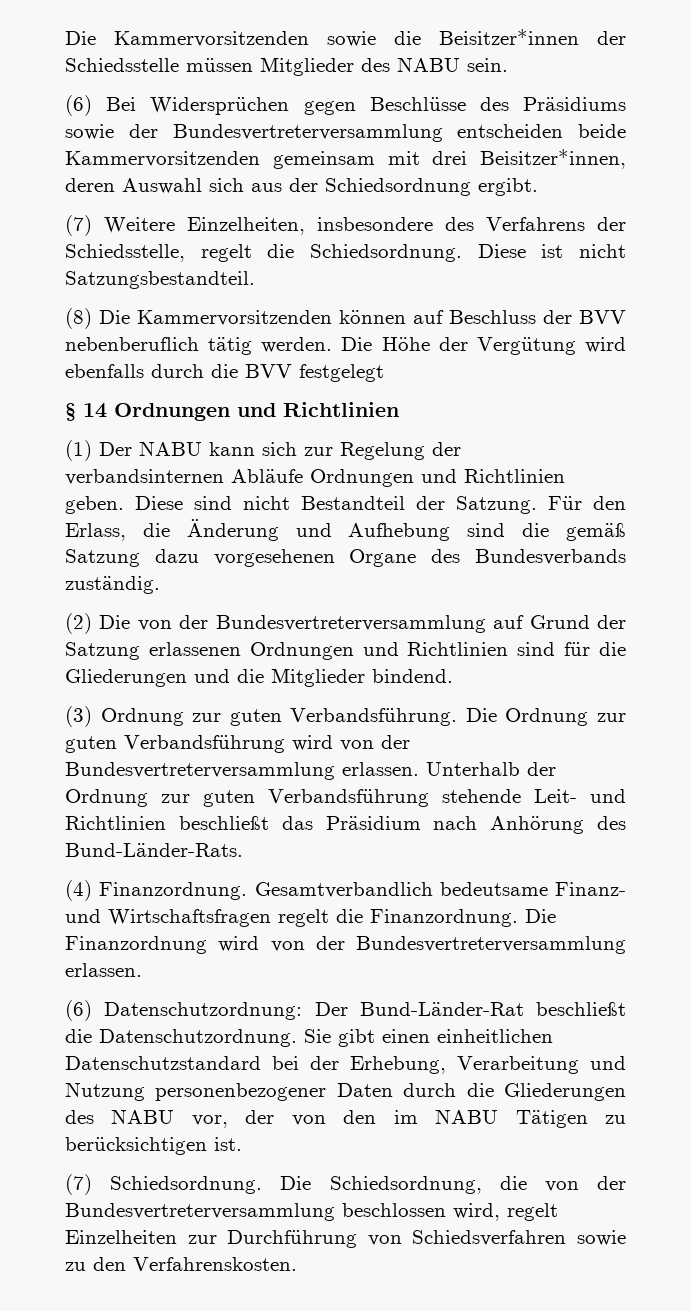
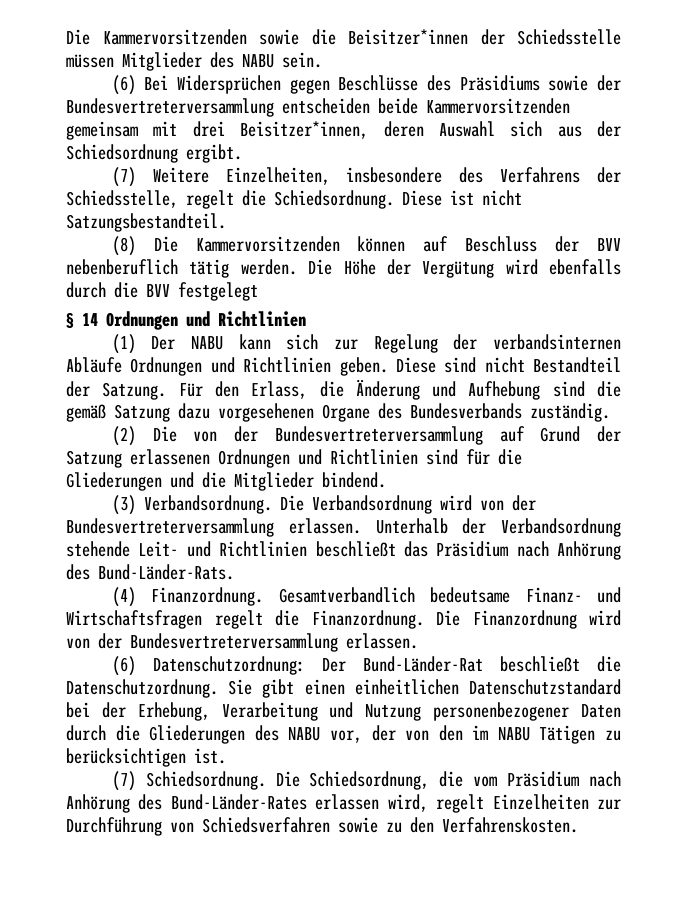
- (3) Ordnung zur guten Verbandsführung. Die Ordnung zur guten Verbandsführung wird von der Bundesvertreterversammlung erlassen.
+ (3) Verbandsordnung. Die Verbandsordnung wird von der Bundesvertreterversammlung erlassen.
- Unterhalb der Ordnung zur guten Verbandsführung stehende Leit- und Richtlinien beschließt das Präsidium nach Anhörung des Bund-Länder-Rats.
+ Unterhalb der Verbandsordnung stehende Leit- und Richtlinien beschließt das Präsidium nach Anhörung des Bund-Länder-Rats.
- Die Schiedsordnung, die von der Bundesvertreterversammlung beschlossen wird, regelt Einzelheiten zur Durchführung von Schiedsverfahren sowie zu den Verfahrenskosten.
+ Die Schiedsordnung, die vom Präsidium nach Anhörung des Bund-Länder-Rates erlassen wird, regelt Einzelheiten zur Durchführung von Schiedsverfahren sowie zu den Verfahrenskosten.

